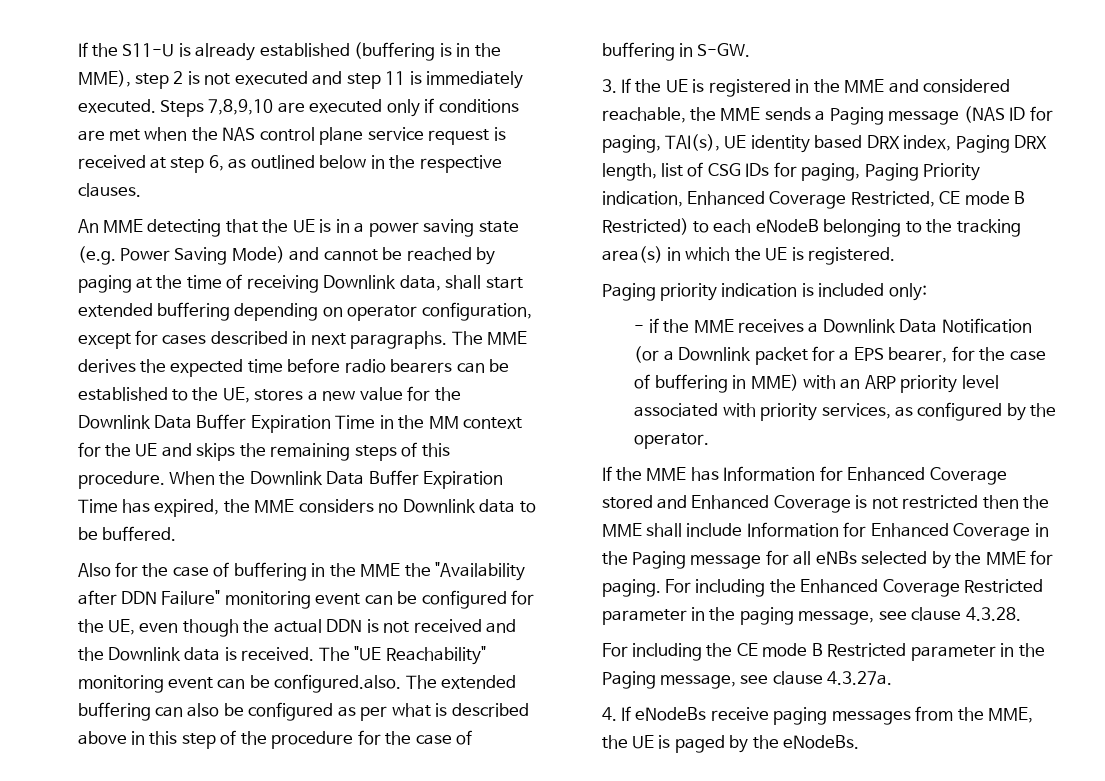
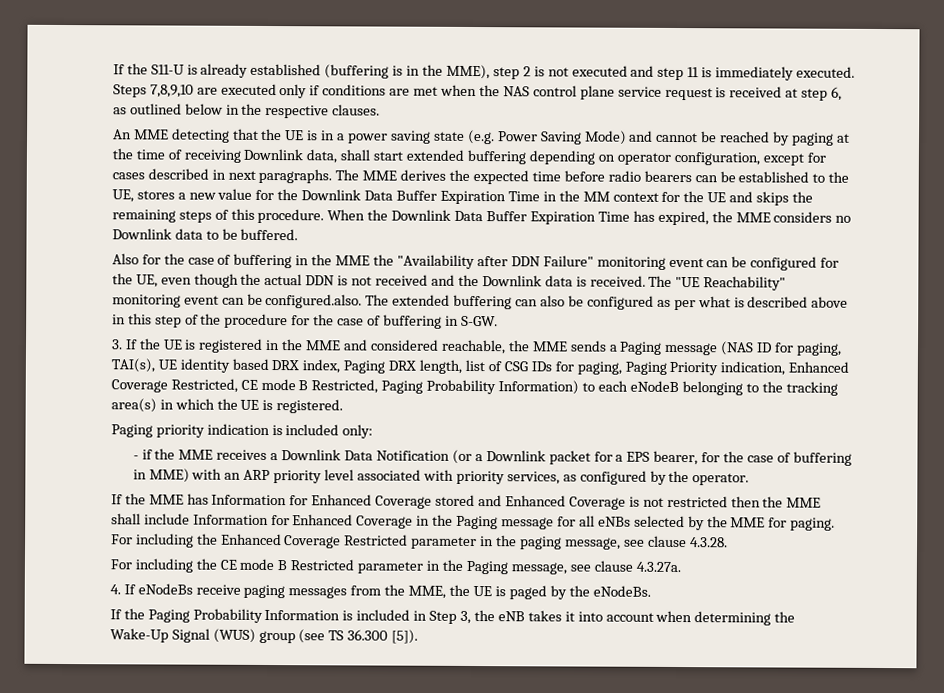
- 3. If the UE is registered in the MME and considered reachable, the MME sends a Paging message (NAS ID for paging, TAI(s), UE identity based DRX index, Paging DRX length, list of CSG IDs for paging, Paging Priority indication, Enhanced Coverage Restricted, CE mode B Restricted) to each eNodeB belonging to the tracking area(s) in which the UE is registered.
+ 3. If the UE is registered in the MME and considered reachable, the MME sends a Paging message (NAS ID for paging, TAI(s), UE identity based DRX index, Paging DRX length, list of CSG IDs for paging, Paging Priority indication, Enhanced Coverage Restricted, CE mode B Restricted, Paging Probability Information) to each eNodeB belonging to the tracking area(s) in which the UE is registered.
+ If the Paging Probability Information is included in Step 3, the eNB takes it into account when determining the Wake-Up Signal (WUS) group (see TS 36.300 [5]).

